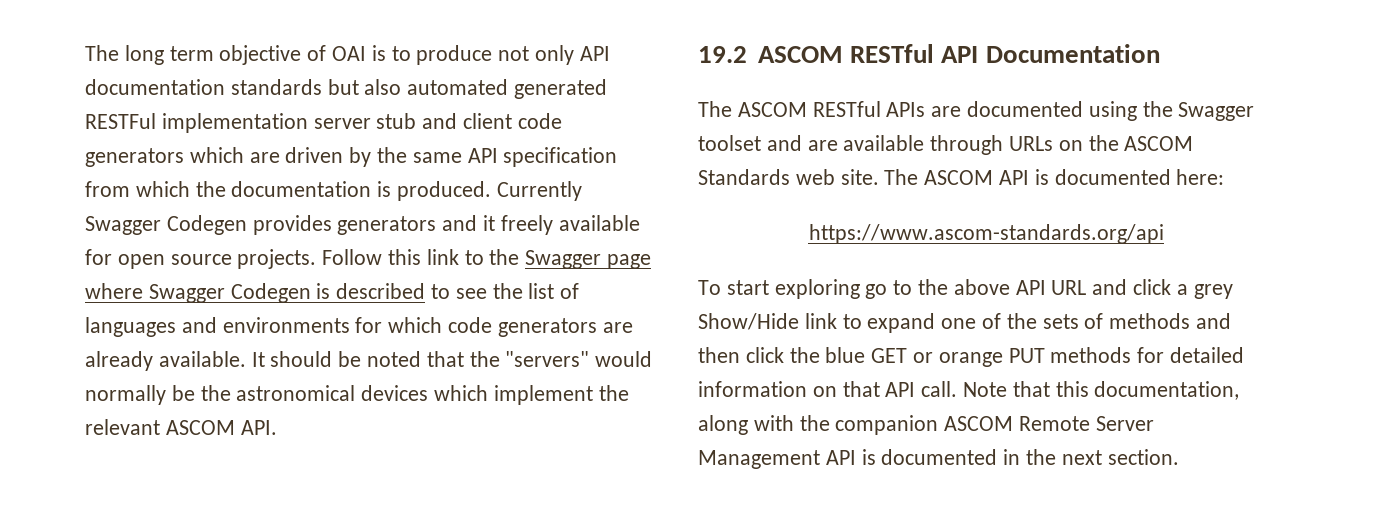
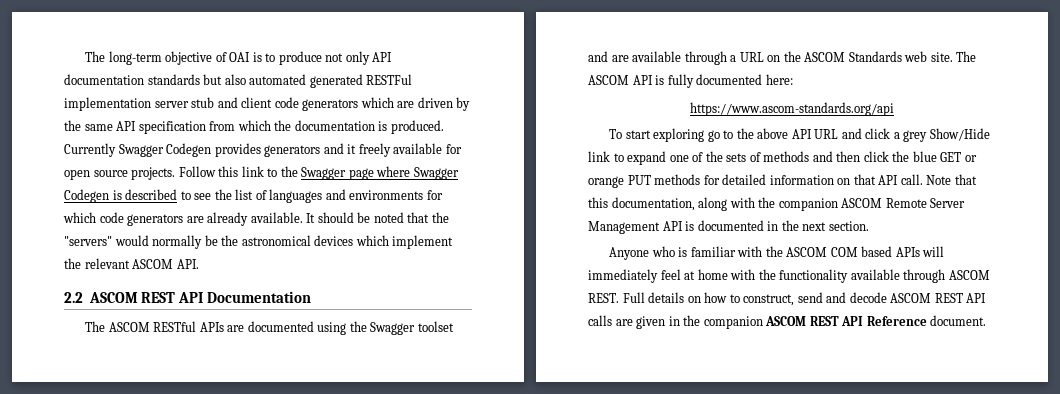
- The long term objective of OAI is to produce not only API documentation standards but also automated generated RESTFul implementation server stub and client code generators which are driven by the same API specification from which the documentation is produced.
+ The long-term objective of OAI is to produce not only API documentation standards but also automated generated RESTFul implementation server stub and client code generators which are driven by the same API specification from which the documentation is produced.
- 19.2 ASCOM RESTful API Documentation
+ 2.2 ASCOM REST API Documentation
- The ASCOM RESTful APIs are documented using the Swagger toolset and are available through URLs on the ASCOM Standards web site.
+ The ASCOM RESTful APIs are documented using the Swagger toolset and are available through a URL on the ASCOM Standards web site.
- The ASCOM API is documented here:
+ The ASCOM API is fully documented here:
+ Anyone who is familiar with the ASCOM COM based APIs will immediately feel at home with the functionality available through ASCOM REST. Full details on how to construct, send and decode ASCOM REST API calls are given in the companion ASCOM REST API Reference document.

